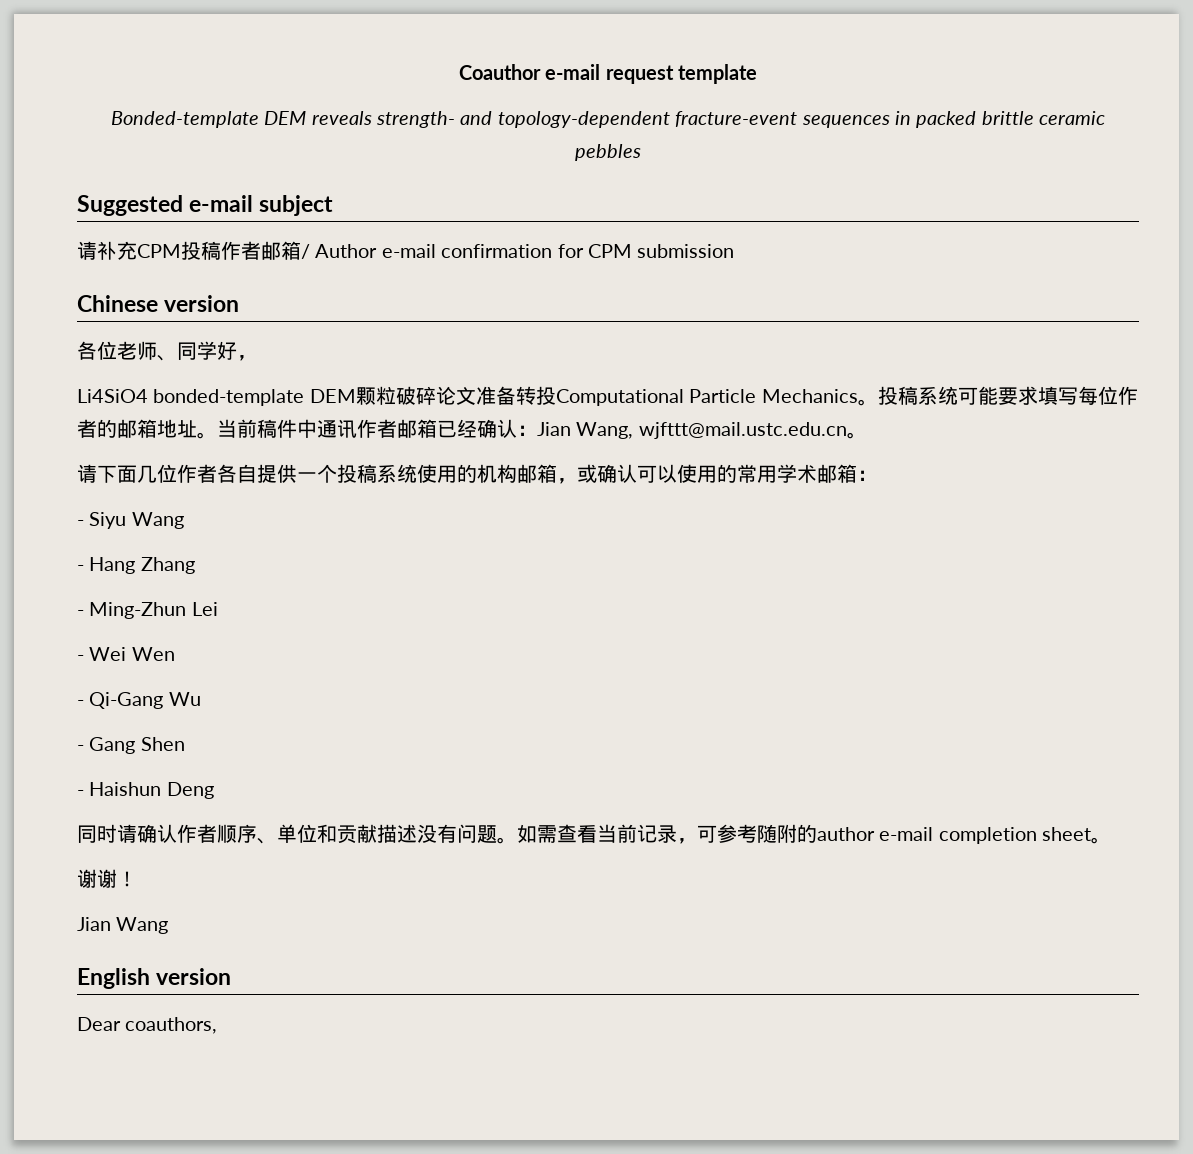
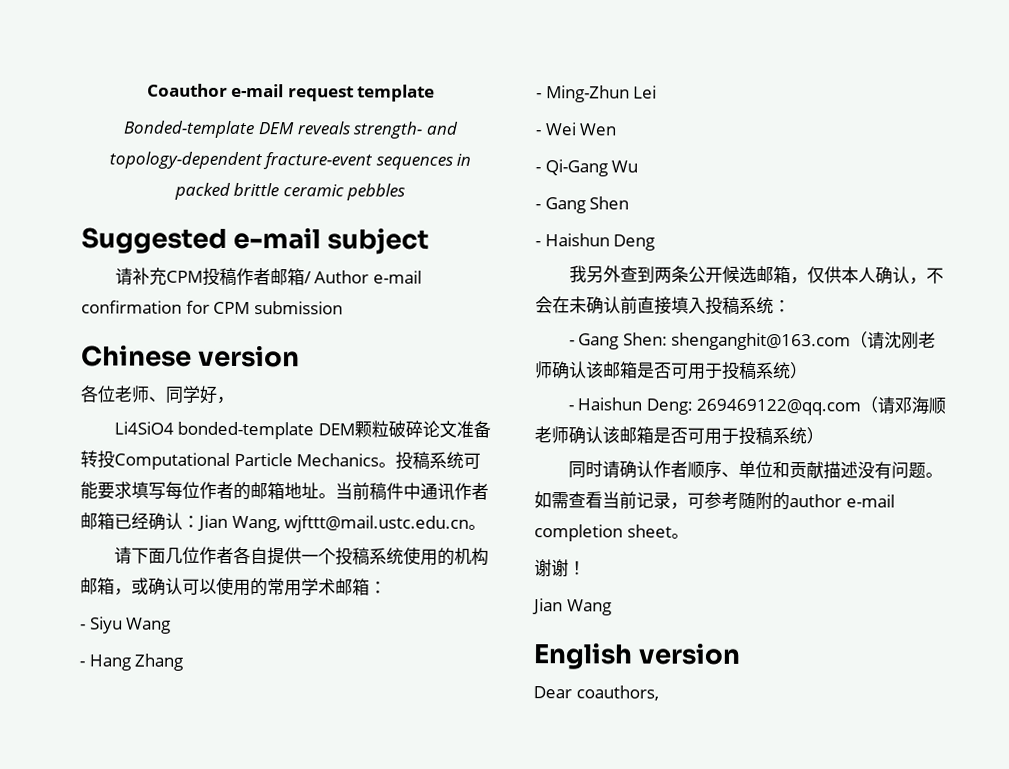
+ 我另外查到两条公开候选邮箱，仅供本人确认，不会在未确认前直接填入投稿系统：
+ - Gang Shen: shenganghit@163.com（请沈刚老师确认该邮箱是否可用于投稿系统）
+ - Haishun Deng: 269469122@qq.com（请邓海顺老师确认该邮箱是否可用于投稿系统）

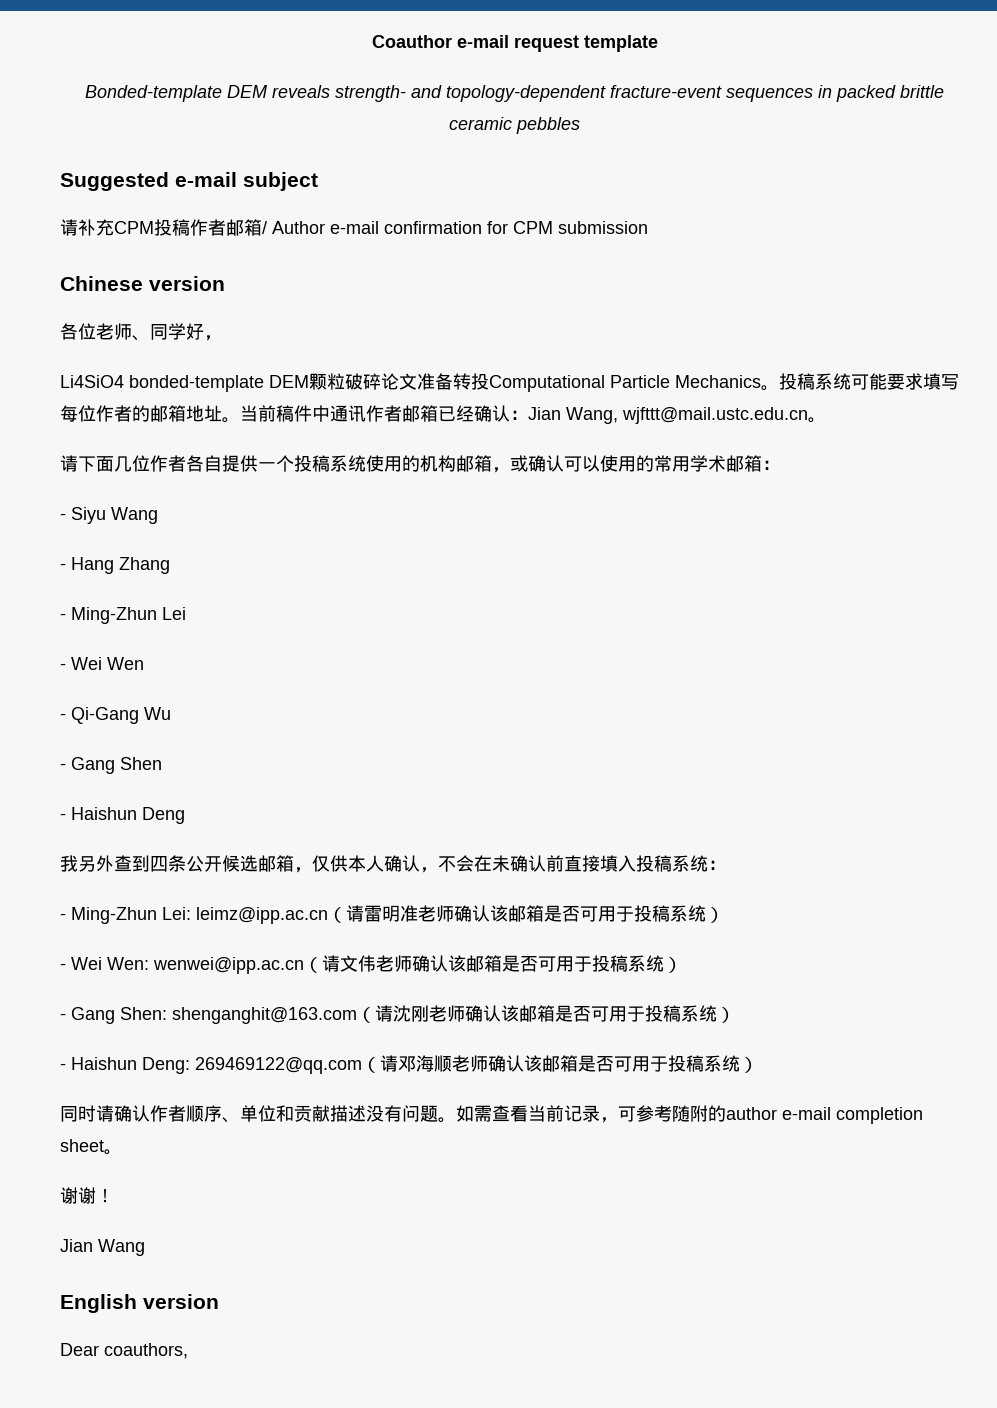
- 我另外查到两条公开候选邮箱，仅供本人确认，不会在未确认前直接填入投稿系统：
+ 我另外查到四条公开候选邮箱，仅供本人确认，不会在未确认前直接填入投稿系统：
+ - Ming-Zhun Lei: leimz@ipp.ac.cn（请雷明准老师确认该邮箱是否可用于投稿系统）
+ - Wei Wen: wenwei@ipp.ac.cn（请文伟老师确认该邮箱是否可用于投稿系统）

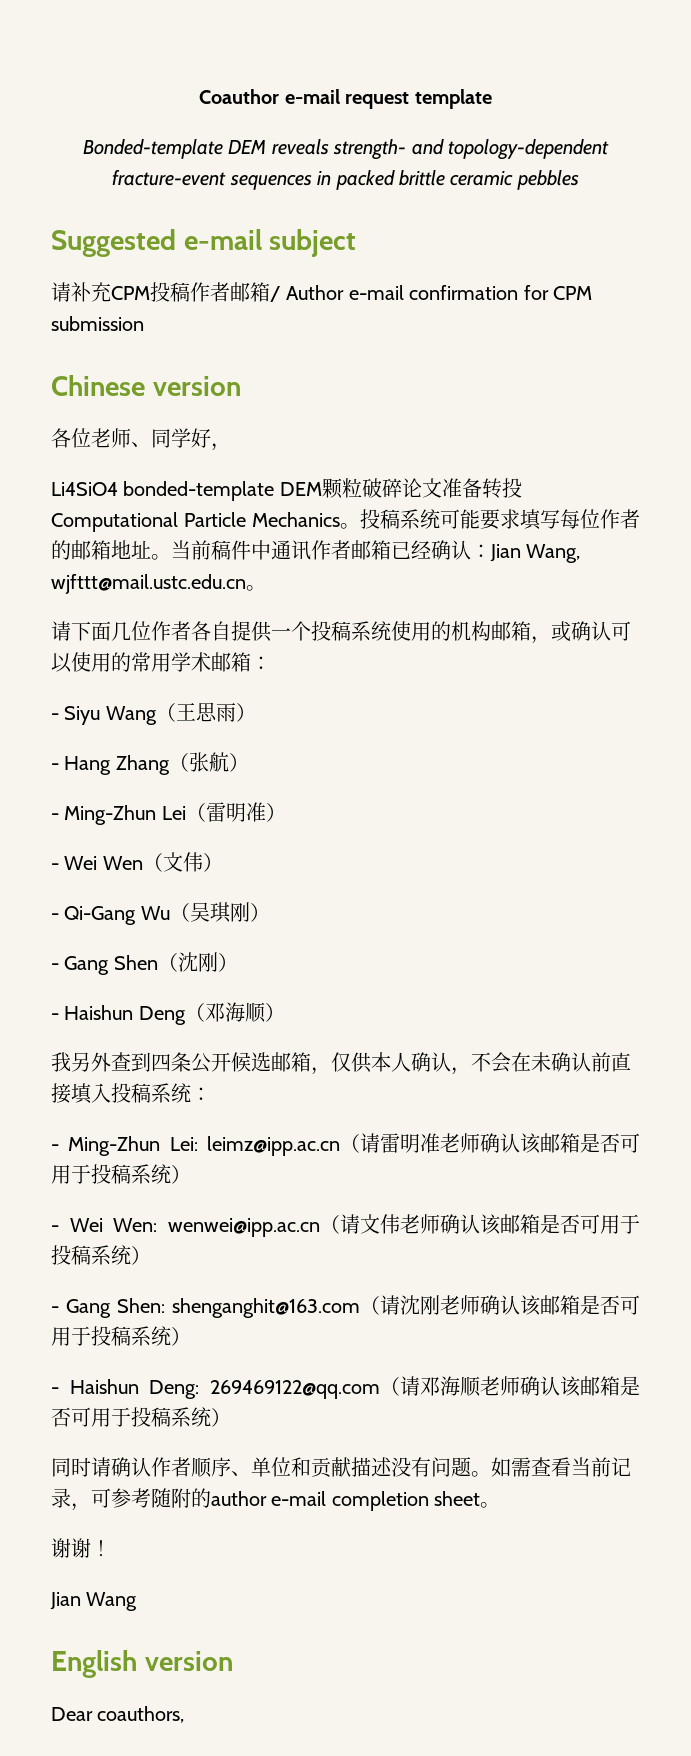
- - Siyu Wang
+ - Siyu Wang（王思雨）
- - Hang Zhang
+ - Hang Zhang（张航）
- - Ming-Zhun Lei
+ - Ming-Zhun Lei（雷明准）
- - Wei Wen
+ - Wei Wen（文伟）
- - Qi-Gang Wu
+ - Qi-Gang Wu（吴琪刚）
- - Gang Shen
+ - Gang Shen（沈刚）
- - Haishun Deng
+ - Haishun Deng（邓海顺）

